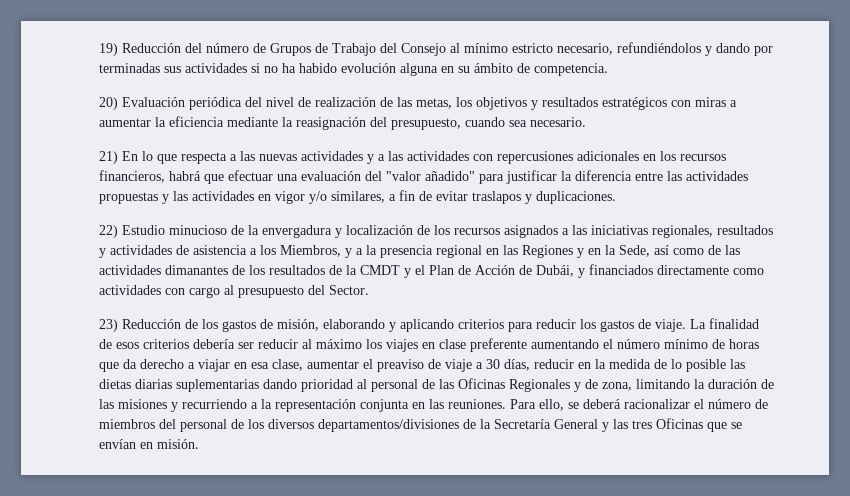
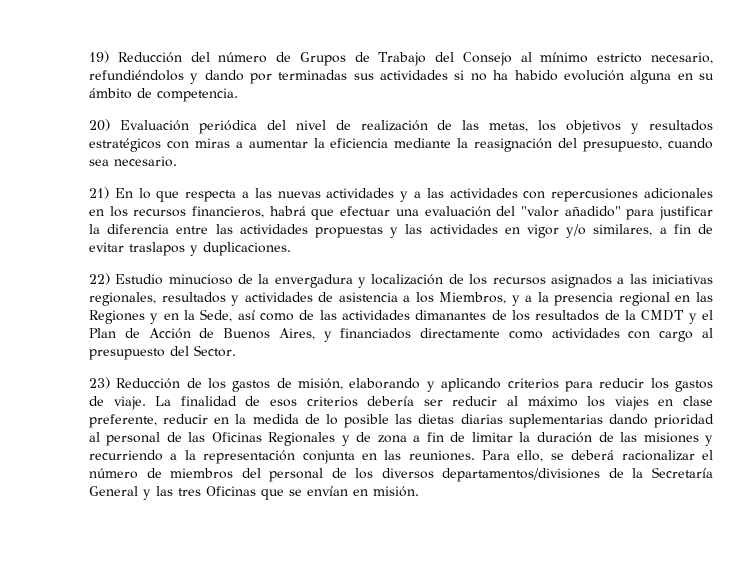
- 22) Estudio minucioso de la envergadura y localización de los recursos asignados a las iniciativas regionales, resultados y actividades de asistencia a los Miembros, y a la presencia regional en las Regiones y en la Sede, así como de las actividades dimanantes de los resultados de la CMDT y el Plan de Acción de Dubái, y financiados directamente como actividades con cargo al presupuesto del Sector.
+ 22) Estudio minucioso de la envergadura y localización de los recursos asignados a las iniciativas regionales, resultados y actividades de asistencia a los Miembros, y a la presencia regional en las Regiones y en la Sede, así como de las actividades dimanantes de los resultados de la CMDT y el Plan de Acción de Buenos Aires, y financiados directamente como actividades con cargo al presupuesto del Sector.
- La finalidad de esos criterios debería ser reducir al máximo los viajes en clase preferente aumentando el número mínimo de horas que da derecho a viajar en esa clase, aumentar el preaviso de viaje a 30 días, reducir en la medida de lo posible las dietas diarias suplementarias dando prioridad al personal de las Oficinas Regionales y de zona, limitando la duración de las misiones y recurriendo a la representación conjunta en las reuniones.
+ La finalidad de esos criterios debería ser reducir al máximo los viajes en clase preferente, reducir en la medida de lo posible las dietas diarias suplementarias dando prioridad al personal de las Oficinas Regionales y de zona a fin de limitar la duración de las misiones y recurriendo a la representación conjunta en las reuniones.

